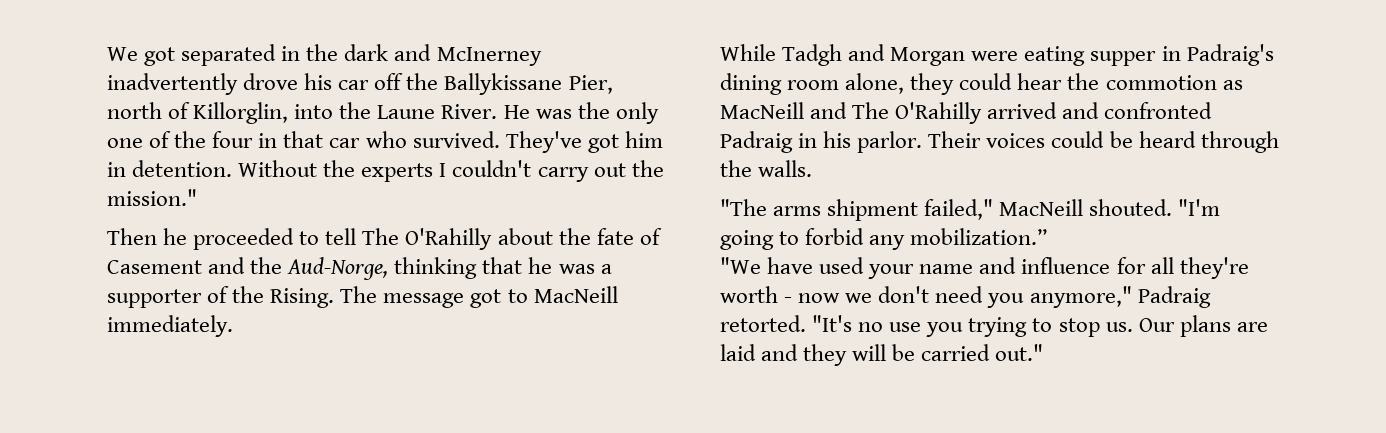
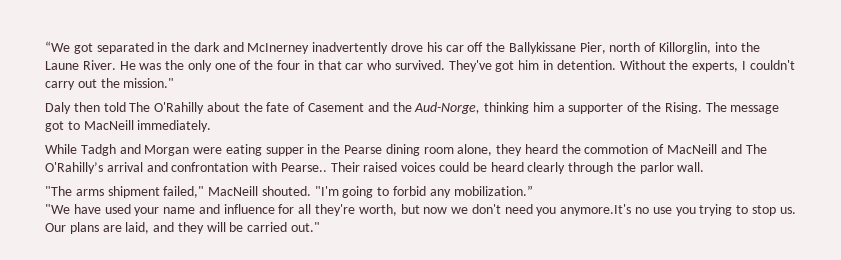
- We got separated in the dark and McInerney inadvertently drove his car off the Ballykissane Pier, north of Killorglin, into the Laune River.
+ “We got separated in the dark and McInerney inadvertently drove his car off the Ballykissane Pier, north of Killorglin, into the Laune River.
- Without the experts I couldn't carry out the mission."
+ Without the experts, I couldn't carry out the mission."
- Then he proceeded to tell The O'Rahilly about the fate of Casement and the Aud-Norge, thinking that he was a supporter of the Rising.
+ Daly then told The O'Rahilly about the fate of Casement and the Aud-Norge, thinking him a supporter of the Rising.
- While Tadgh and Morgan were eating supper in Padraig's dining room alone, they could hear the commotion as MacNeill and The O'Rahilly arrived and confronted Padraig in his parlor. Their voices could be heard through the walls.
+ While Tadgh and Morgan were eating supper in the Pearse dining room alone, they heard the commotion of MacNeill and The O'Rahilly’s arrival and confrontation with Pearse.. Their raised voices could be heard clearly through the parlor wall.
- "We have used your name and influence for all they're worth - now we don't need you anymore," Padraig retorted. "It's no use you trying to stop us.
+ "We have used your name and influence for all they're worth, but now we don't need you anymore.It's no use you trying to stop us.
- Our plans are laid and they will be carried out."
+ Our plans are laid, and they will be carried out."

